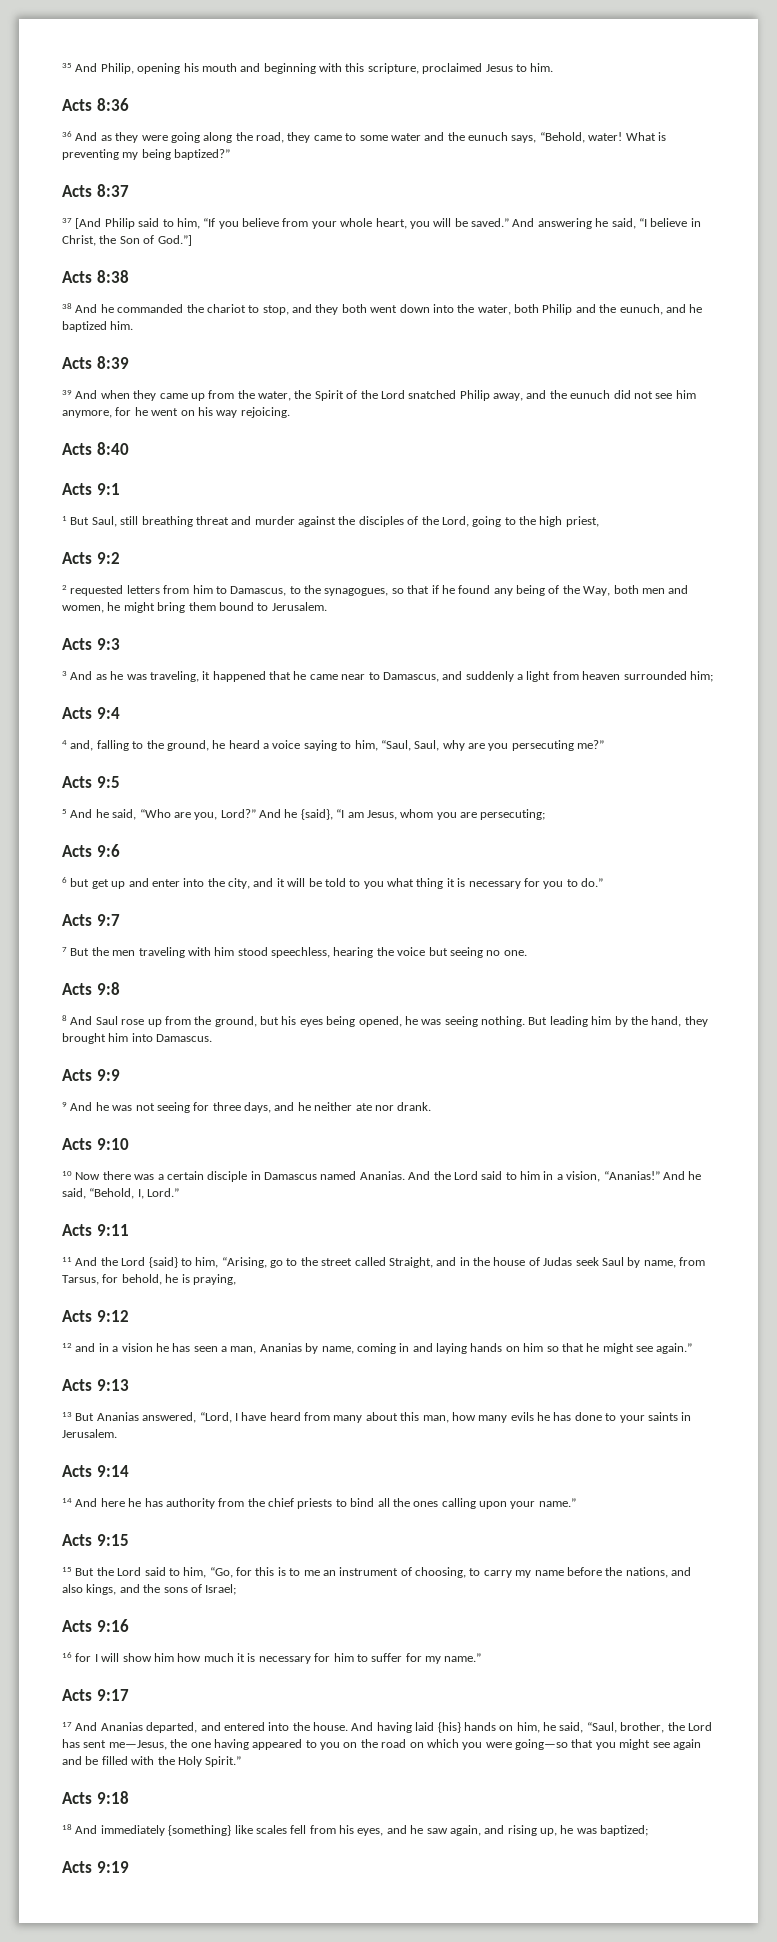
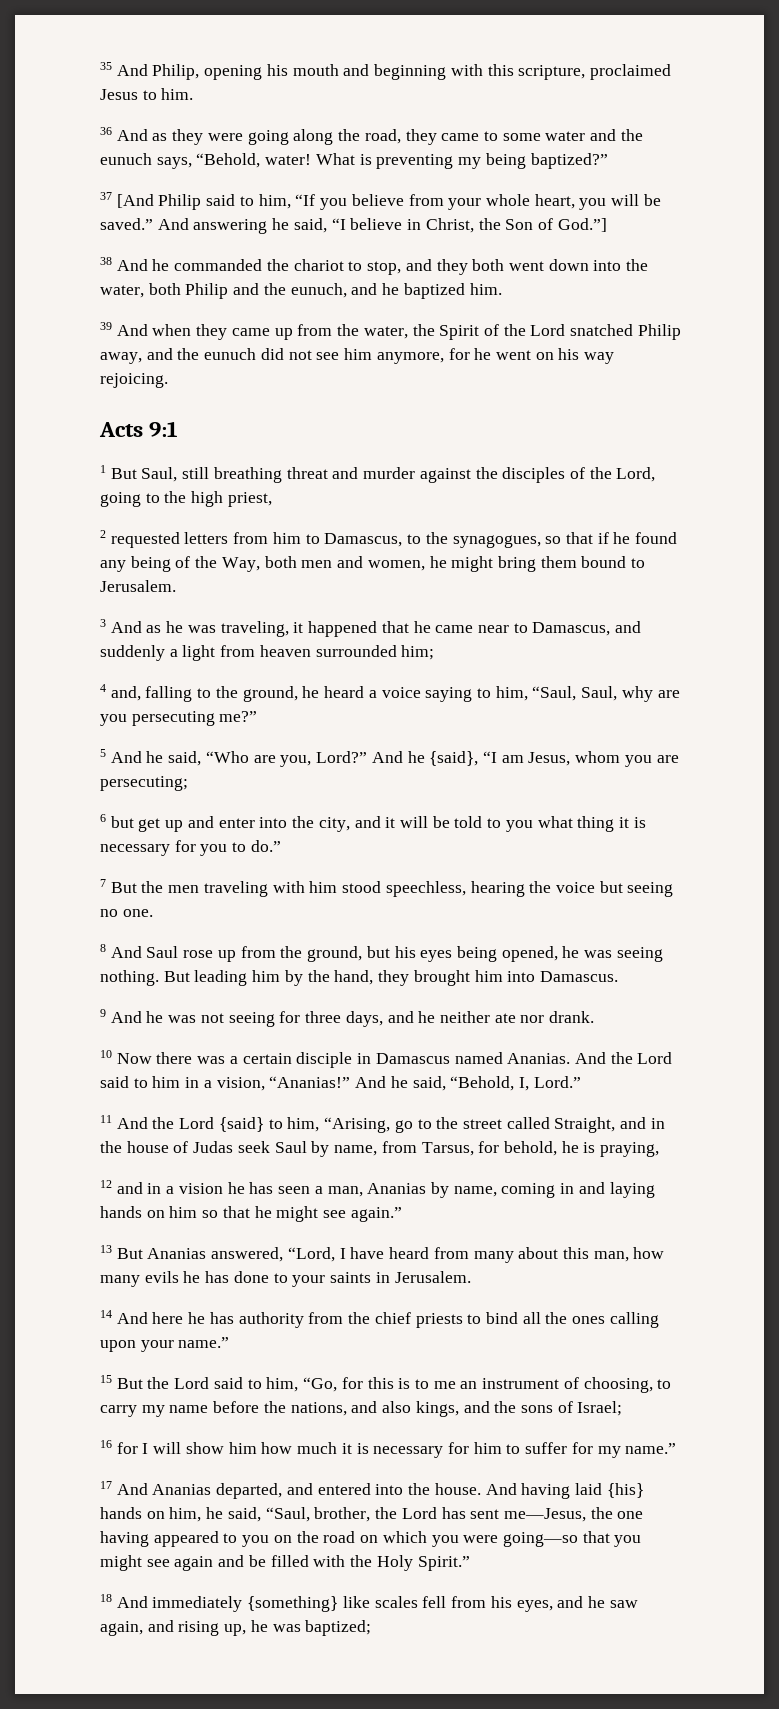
- Acts 8:36
- Acts 8:37
- Acts 8:38
- Acts 8:39
- Acts 8:40
- Acts 9:2
- Acts 9:3
- Acts 9:4
- Acts 9:5
- Acts 9:6
- Acts 9:7
- Acts 9:8
- Acts 9:9
- Acts 9:10
- Acts 9:11
- Acts 9:12
- Acts 9:13
- Acts 9:14
- Acts 9:15
- Acts 9:16
- Acts 9:17
- Acts 9:18
- Acts 9:19

